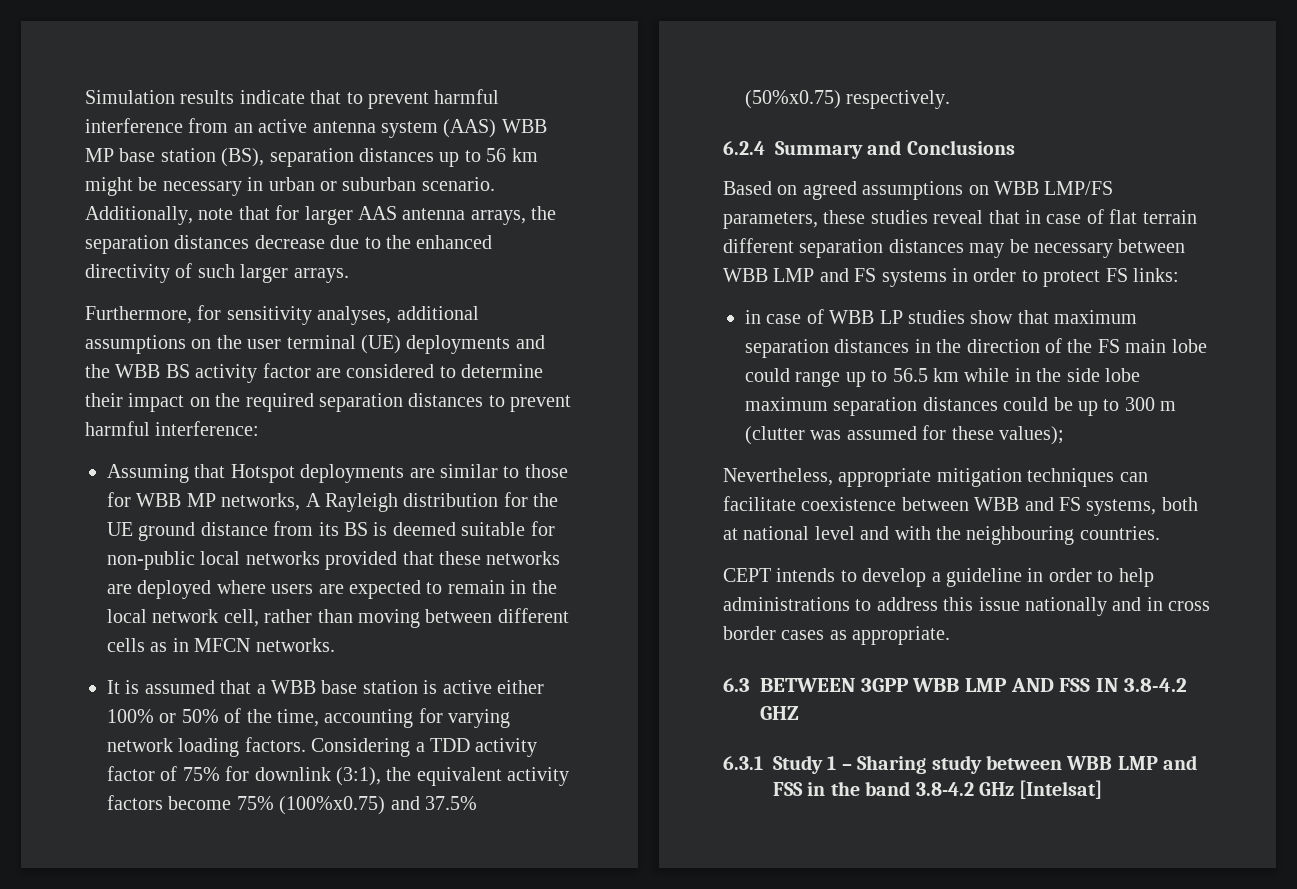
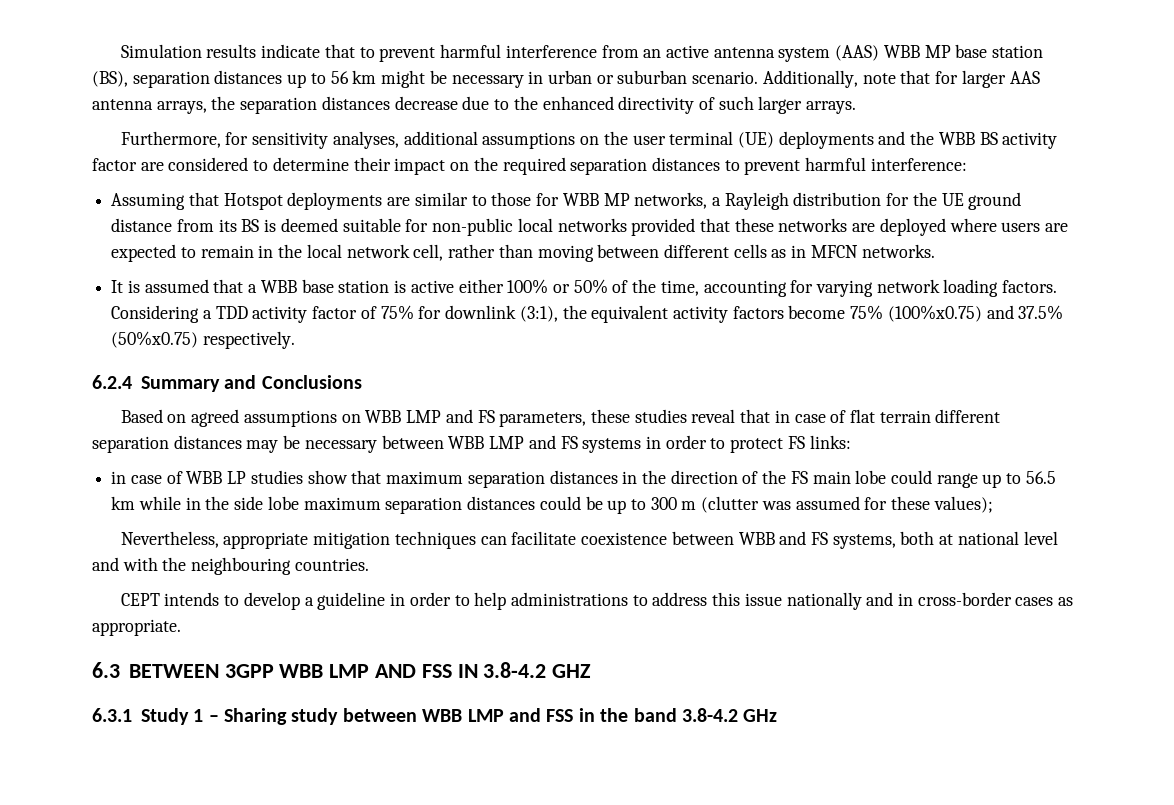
- Assuming that Hotspot deployments are similar to those for WBB MP networks, A Rayleigh distribution for the UE ground distance from its BS is deemed suitable for non-public local networks provided that these networks are deployed where users are expected to remain in the local network cell, rather than moving between different cells as in MFCN networks.
+ Assuming that Hotspot deployments are similar to those for WBB MP networks, a Rayleigh distribution for the UE ground distance from its BS is deemed suitable for non-public local networks provided that these networks are deployed where users are expected to remain in the local network cell, rather than moving between different cells as in MFCN networks.
- Based on agreed assumptions on WBB LMP/FS parameters, these studies reveal that in case of flat terrain different separation distances may be necessary between WBB LMP and FS systems in order to protect FS links:
+ Based on agreed assumptions on WBB LMP and FS parameters, these studies reveal that in case of flat terrain different separation distances may be necessary between WBB LMP and FS systems in order to protect FS links:
- CEPT intends to develop a guideline in order to help administrations to address this issue nationally and in cross border cases as appropriate.
+ CEPT intends to develop a guideline in order to help administrations to address this issue nationally and in cross-border cases as appropriate.
- 6.3.1 Study 1 – Sharing study between WBB LMP and FSS in the band 3.8-4.2 GHz [Intelsat]
+ 6.3.1 Study 1 – Sharing study between WBB LMP and FSS in the band 3.8-4.2 GHz

